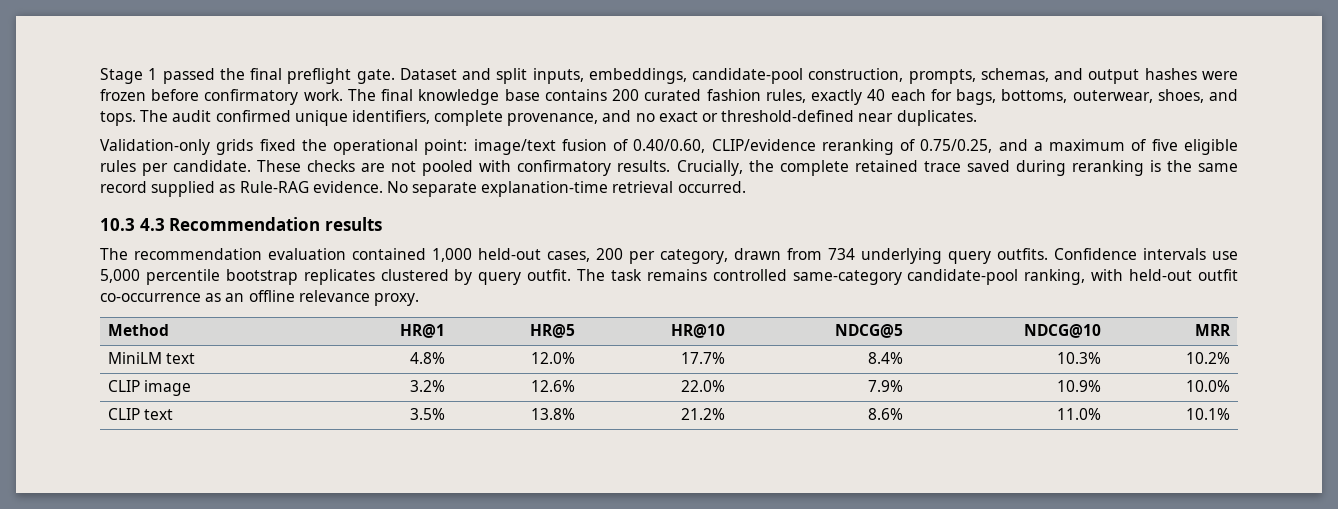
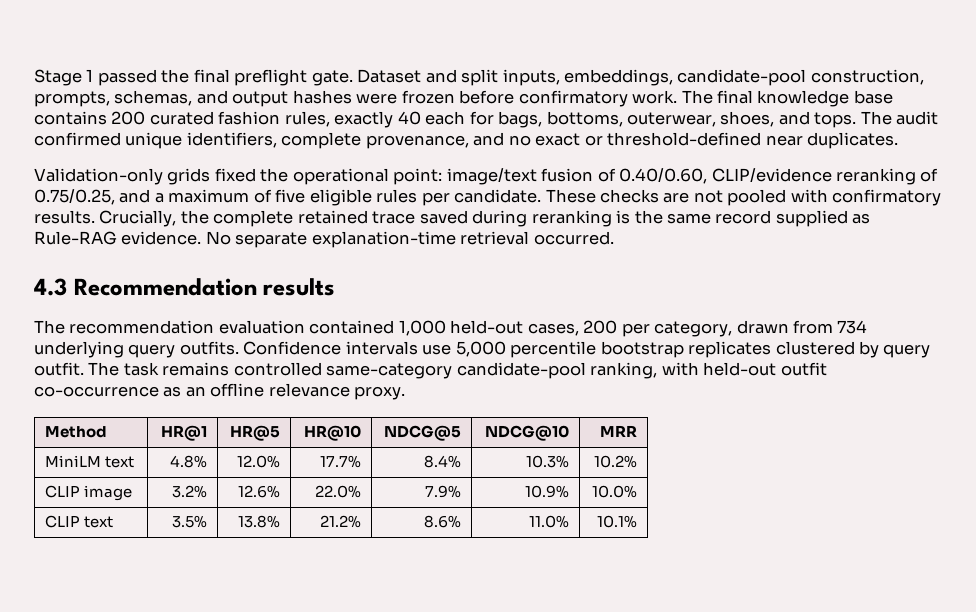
- 10.3 4.3 Recommendation results
+ 4.3 Recommendation results

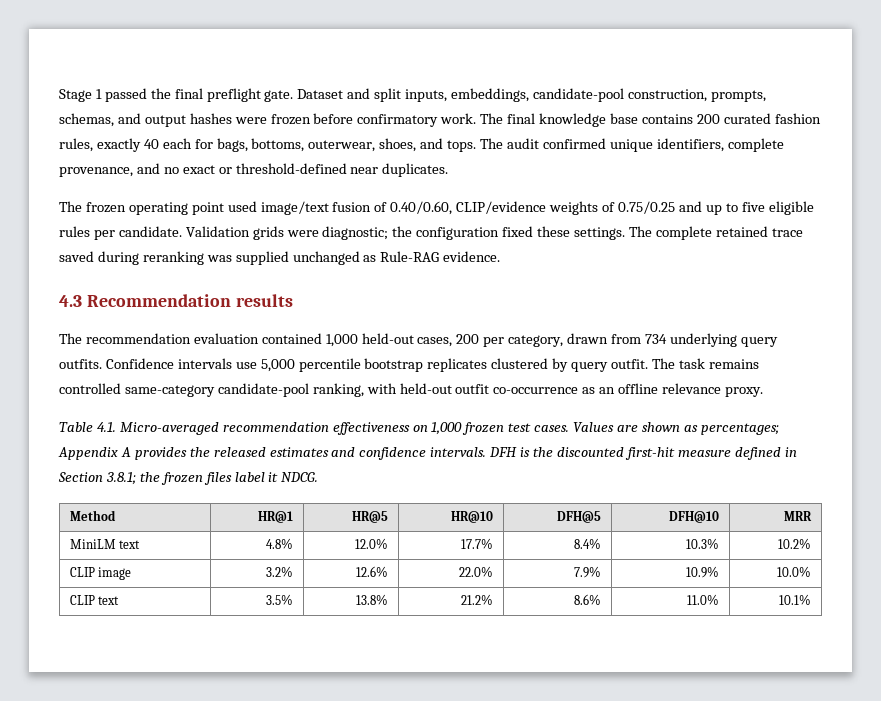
- Validation-only grids fixed the operational point: image/text fusion of 0.40/0.60, CLIP/evidence reranking of 0.75/0.25, and a maximum of five eligible rules per candidate.
+ The frozen operating point used image/text fusion of 0.40/0.60, CLIP/evidence weights of 0.75/0.25 and up to five eligible rules per candidate.
- These checks are not pooled with confirmatory results. Crucially, the complete retained trace saved during reranking is the same record supplied as Rule-RAG evidence. No separate explanation-time retrieval occurred.
+ Validation grids were diagnostic; the configuration fixed these settings. The complete retained trace saved during reranking was supplied unchanged as Rule-RAG evidence.
+ Table 4.1. Micro-averaged recommendation effectiveness on 1,000 frozen test cases. Values are shown as percentages; Appendix A provides the released estimates and confidence intervals. DFH is the discounted first-hit measure defined in Section 3.8.1; the frozen files label it NDCG.
- Method | HR@1 | HR@5 | HR@10 | NDCG@5 | NDCG@10 | MRR
+ Method | HR@1 | HR@5 | HR@10 | DFH@5 | DFH@10 | MRR

